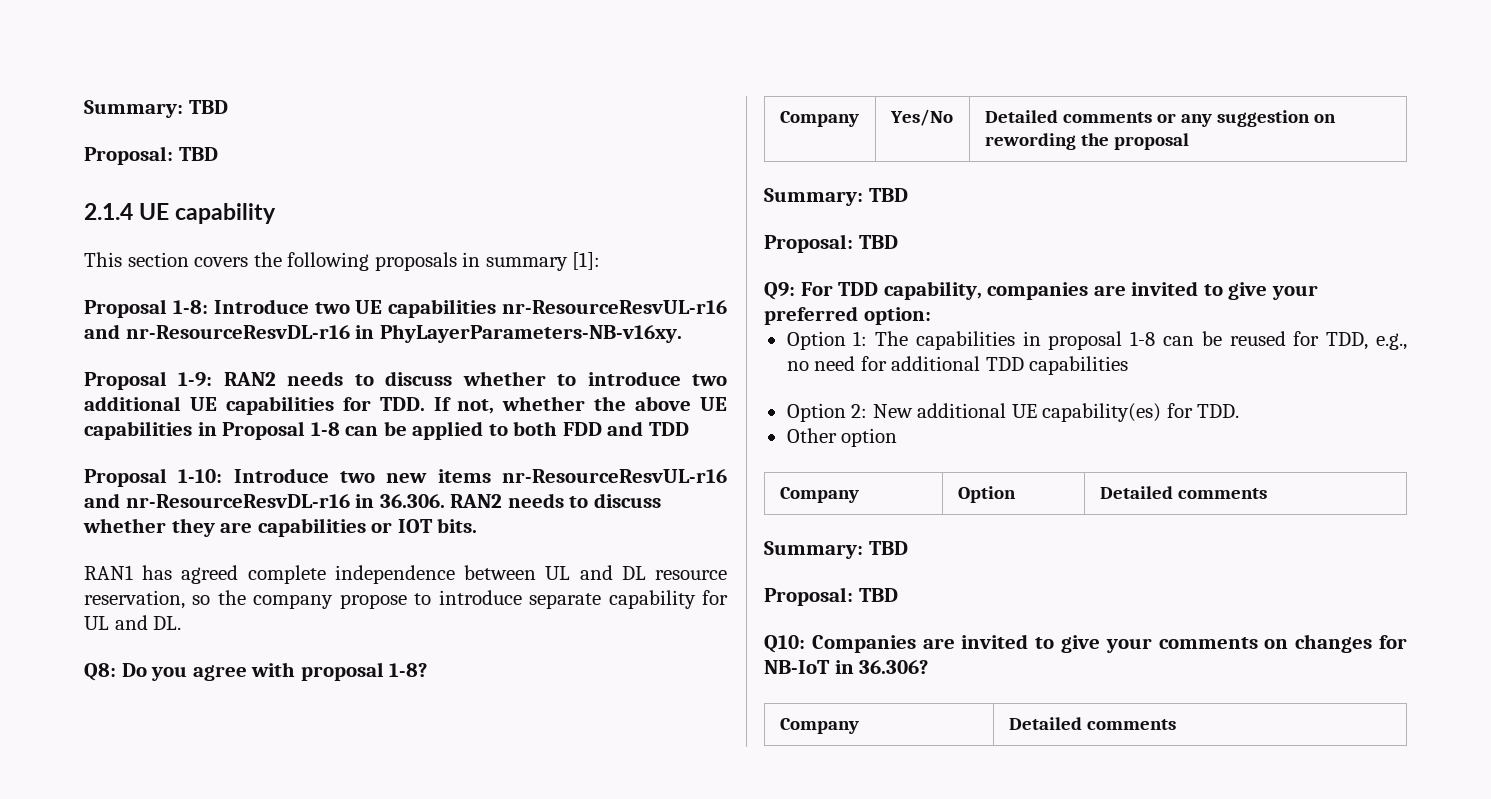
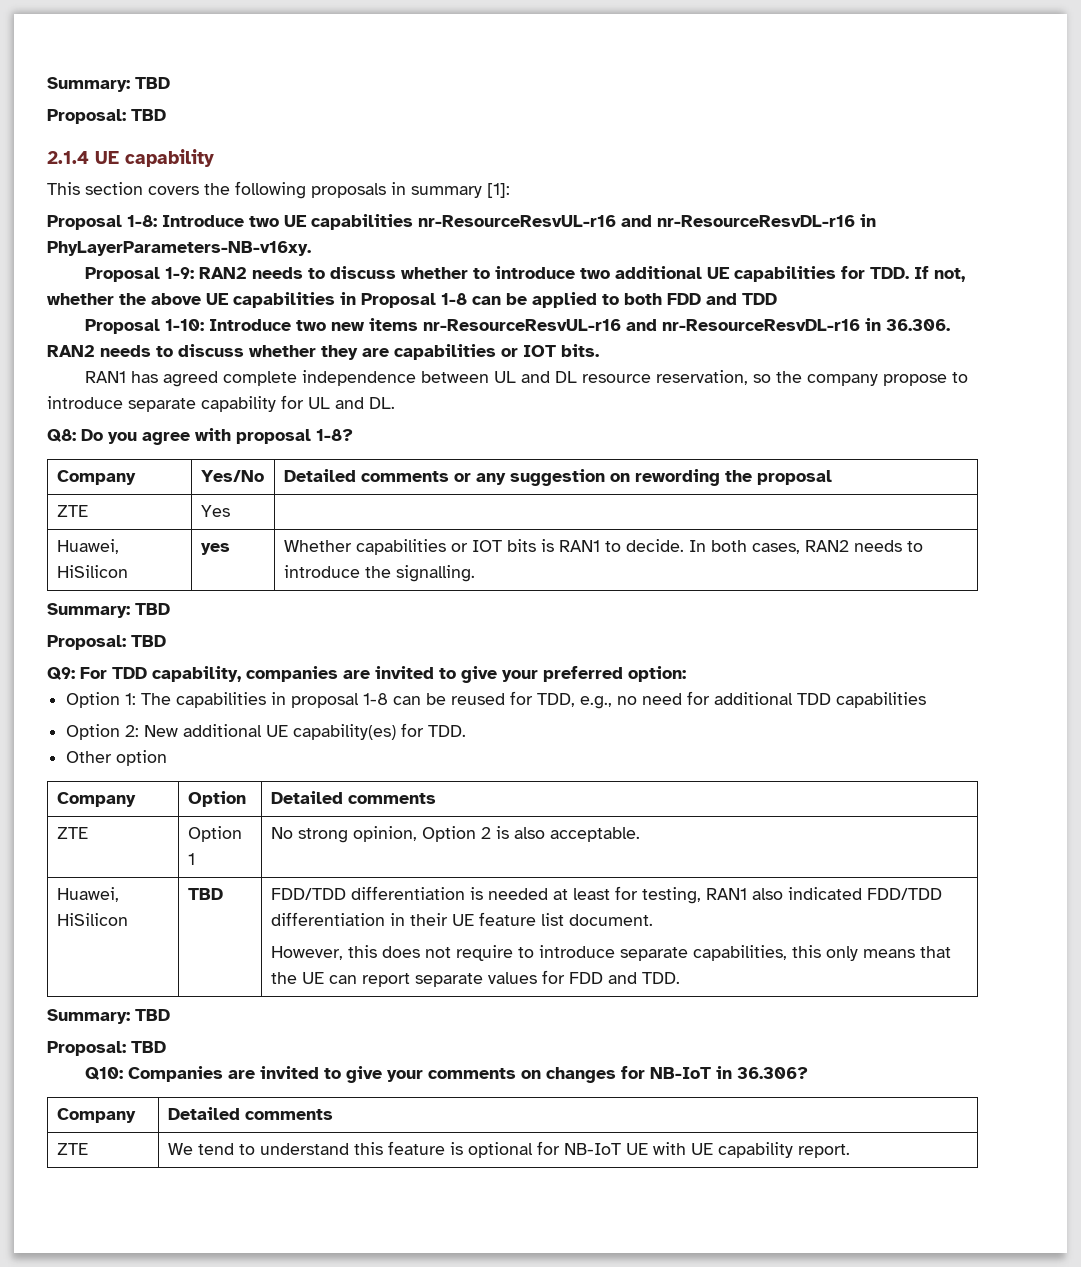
+ ZTE | Yes |
+ Huawei, HiSilicon | yes | Whether capabilities or IOT bits is RAN1 to decide. In both cases, RAN2 needs to introduce the signalling.
+ ZTE | Option 1 | No strong opinion, Option 2 is also acceptable.
+ Huawei, HiSilicon | TBD | FDD/TDD differentiation is needed at least for testing, RAN1 also indicated FDD/TDD differentiation in their UE feature list document.
+ However, this does not require to introduce separate capabilities, this only means that the UE can report separate values for FDD and TDD.
+ ZTE | We tend to understand this feature is optional for NB-IoT UE with UE capability report.

